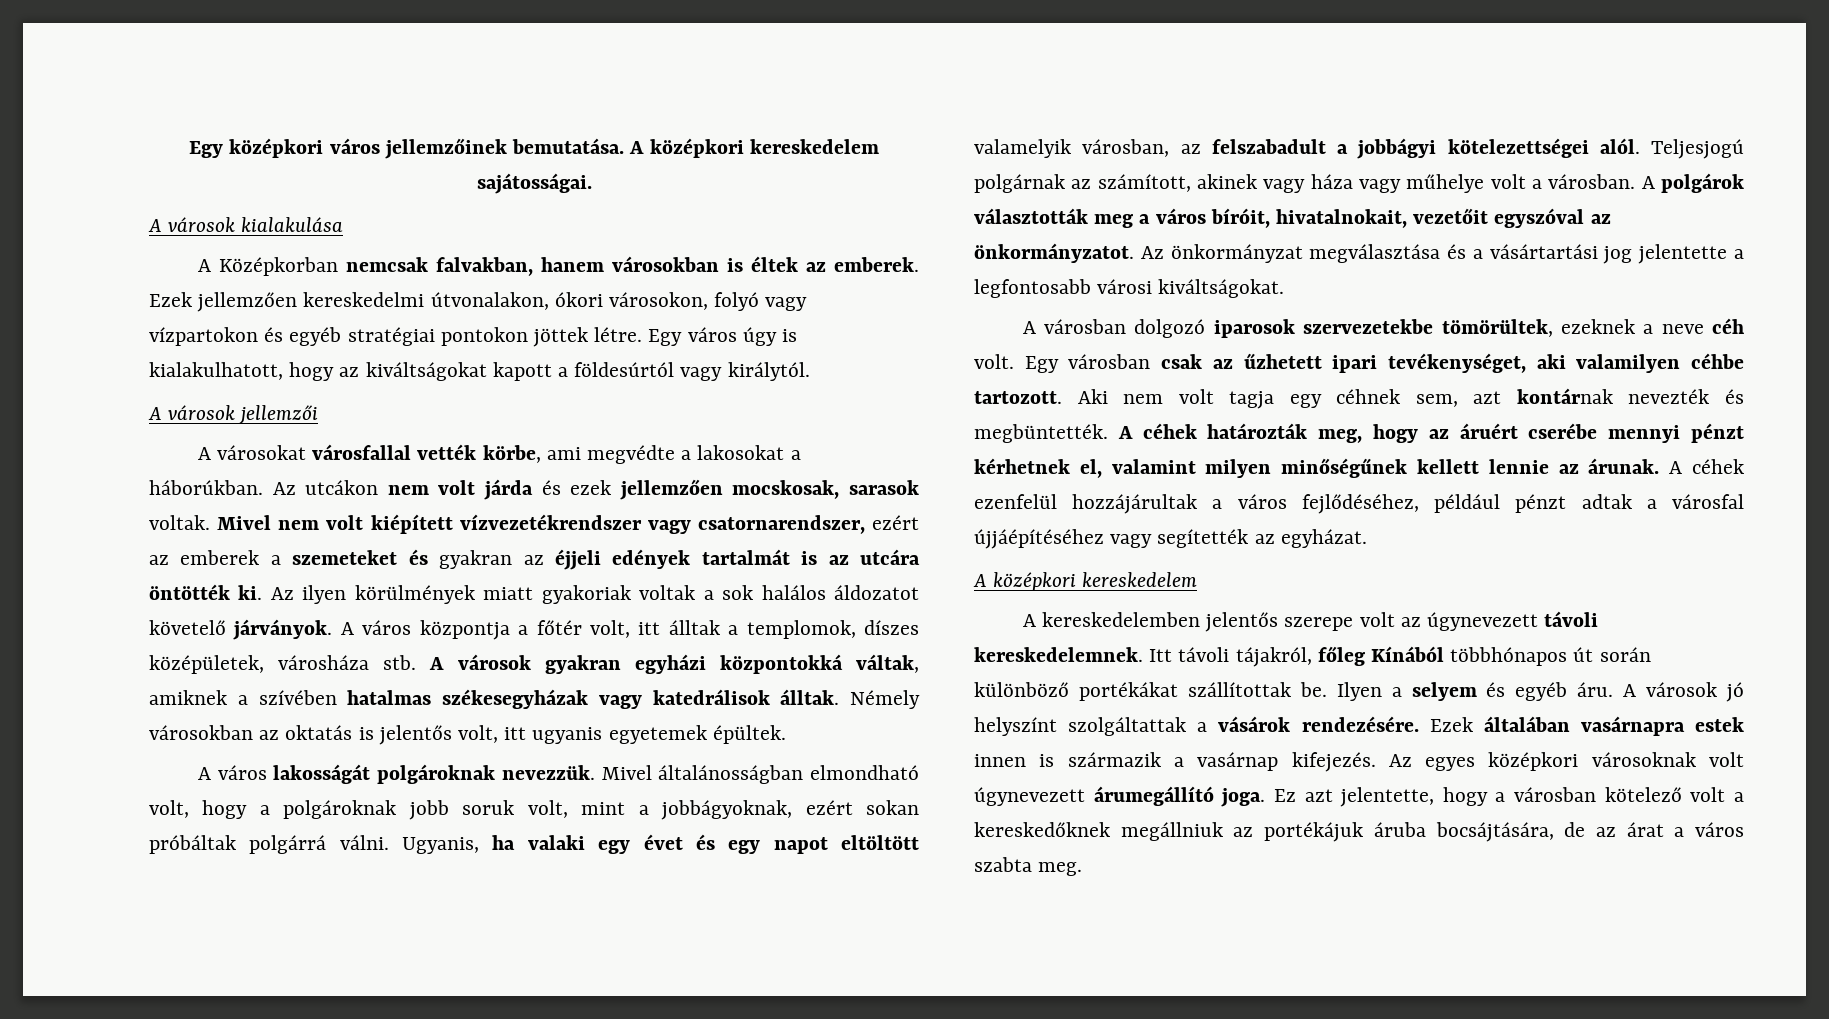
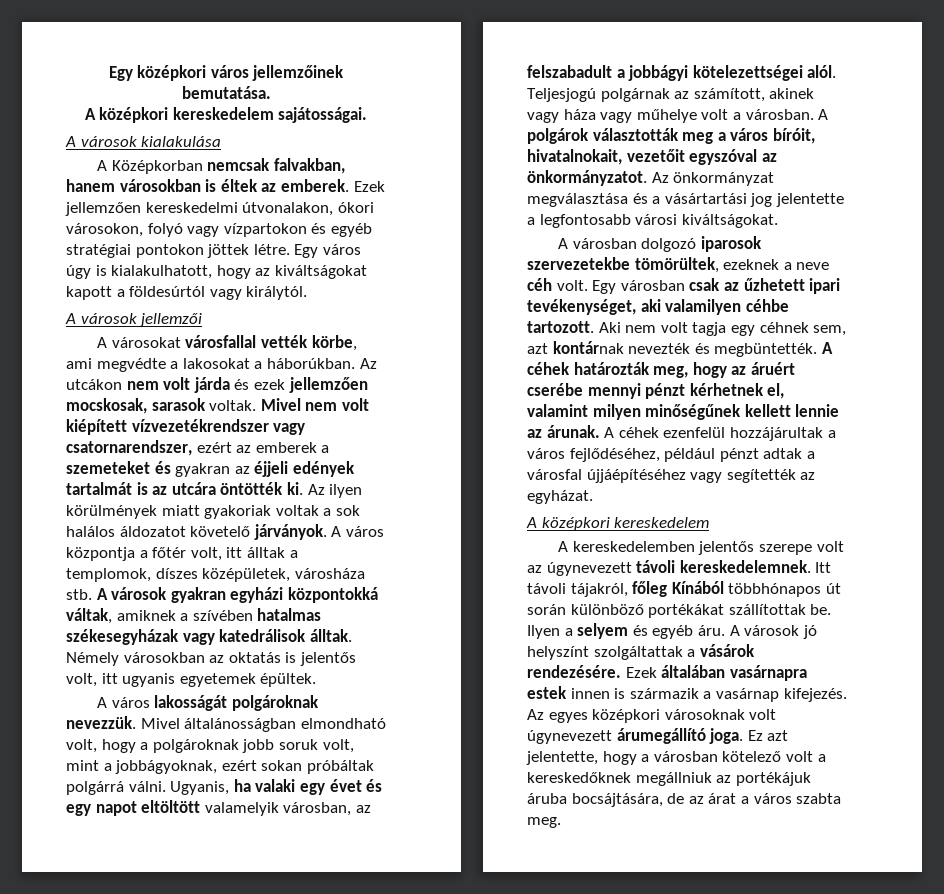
- Egy középkori város jellemzőinek bemutatása. A középkori kereskedelem sajátosságai.
+ Egy középkori város jellemzőinek bemutatása.
+ A középkori kereskedelem sajátosságai.

